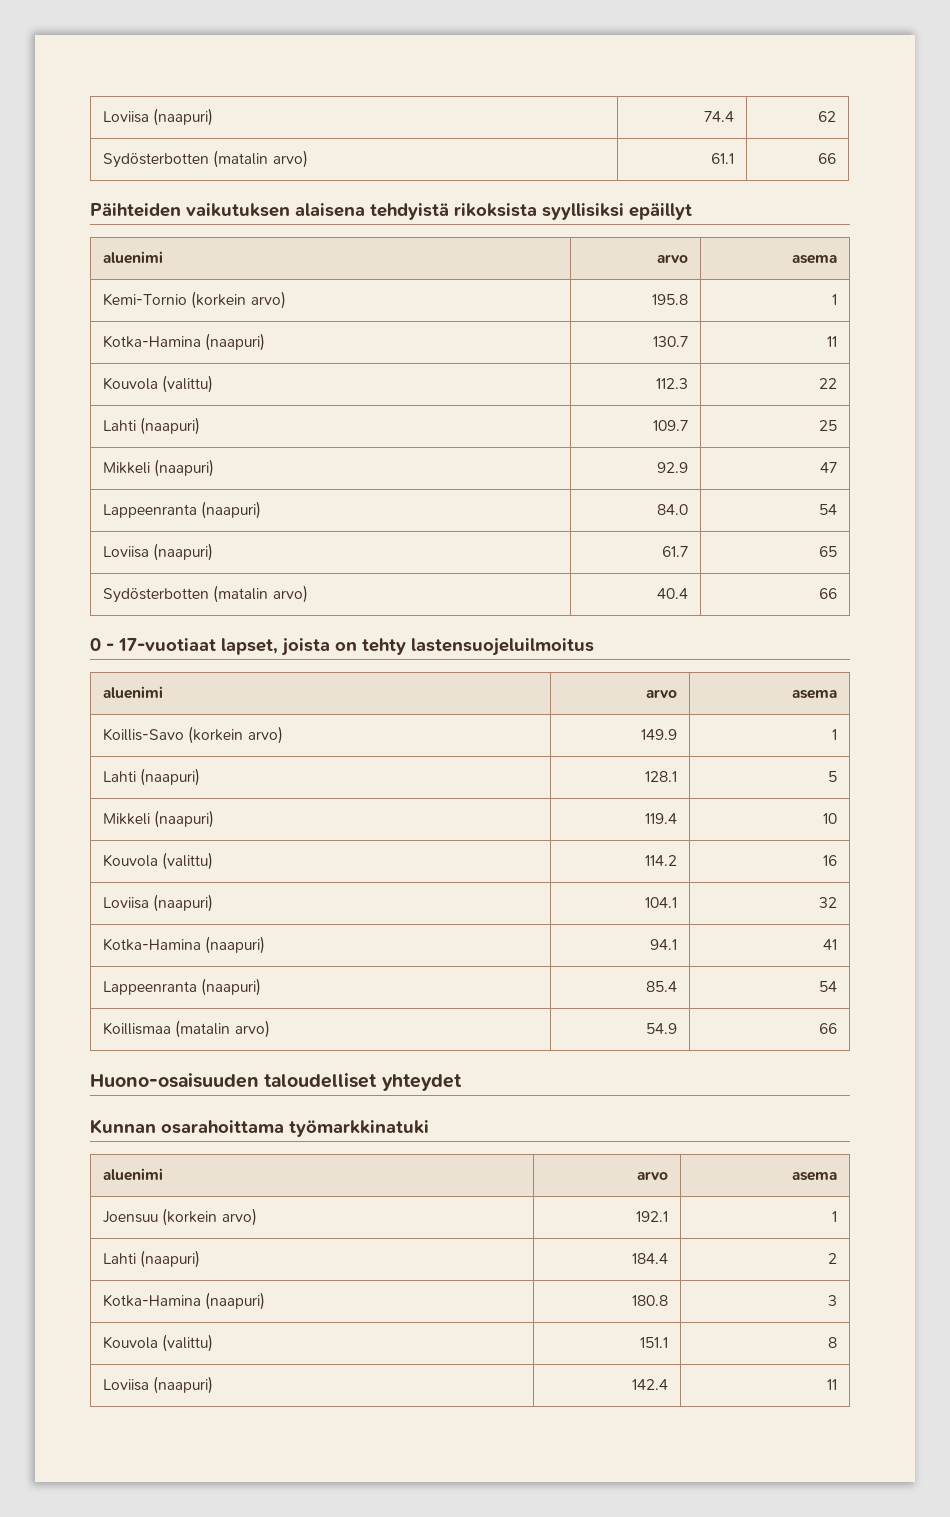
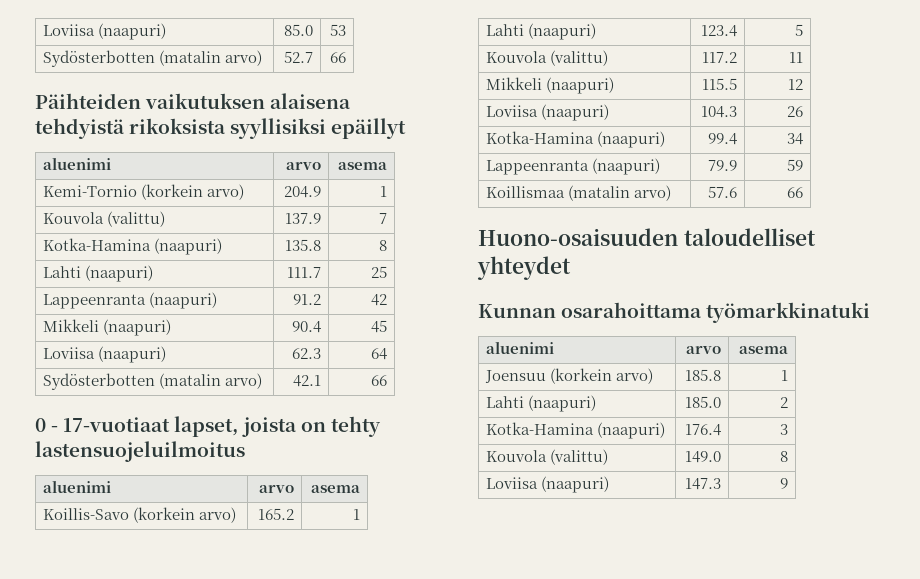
- Loviisa (naapuri) | 74.4 | 62
- Sydösterbotten (matalin arvo) | 61.1 | 66
+ Loviisa (naapuri) | 85.0 | 53
+ Sydösterbotten (matalin arvo) | 52.7 | 66
- Kemi-Tornio (korkein arvo) | 195.8 | 1
- Kotka-Hamina (naapuri) | 130.7 | 11
- Kouvola (valittu) | 112.3 | 22
- Lahti (naapuri) | 109.7 | 25
+ Kemi-Tornio (korkein arvo) | 204.9 | 1
+ Kouvola (valittu) | 137.9 | 7
+ Kotka-Hamina (naapuri) | 135.8 | 8
+ Lahti (naapuri) | 111.7 | 25
- Mikkeli (naapuri) | 92.9 | 47
- Lappeenranta (naapuri) | 84.0 | 54
- Loviisa (naapuri) | 61.7 | 65
- Sydösterbotten (matalin arvo) | 40.4 | 66
+ Lappeenranta (naapuri) | 91.2 | 42
+ Mikkeli (naapuri) | 90.4 | 45
+ Loviisa (naapuri) | 62.3 | 64
+ Sydösterbotten (matalin arvo) | 42.1 | 66
- Koillis-Savo (korkein arvo) | 149.9 | 1
- Lahti (naapuri) | 128.1 | 5
+ Koillis-Savo (korkein arvo) | 165.2 | 1
+ Lahti (naapuri) | 123.4 | 5
- Mikkeli (naapuri) | 119.4 | 10
- Kouvola (valittu) | 114.2 | 16
- Loviisa (naapuri) | 104.1 | 32
- Kotka-Hamina (naapuri) | 94.1 | 41
- Lappeenranta (naapuri) | 85.4 | 54
+ Kouvola (valittu) | 117.2 | 11
+ Mikkeli (naapuri) | 115.5 | 12
+ Loviisa (naapuri) | 104.3 | 26
+ Kotka-Hamina (naapuri) | 99.4 | 34
+ Lappeenranta (naapuri) | 79.9 | 59
- Koillismaa (matalin arvo) | 54.9 | 66
+ Koillismaa (matalin arvo) | 57.6 | 66
- Joensuu (korkein arvo) | 192.1 | 1
- Lahti (naapuri) | 184.4 | 2
+ Joensuu (korkein arvo) | 185.8 | 1
+ Lahti (naapuri) | 185.0 | 2
- Kotka-Hamina (naapuri) | 180.8 | 3
+ Kotka-Hamina (naapuri) | 176.4 | 3
- Kouvola (valittu) | 151.1 | 8
+ Kouvola (valittu) | 149.0 | 8
- Loviisa (naapuri) | 142.4 | 11
+ Loviisa (naapuri) | 147.3 | 9

